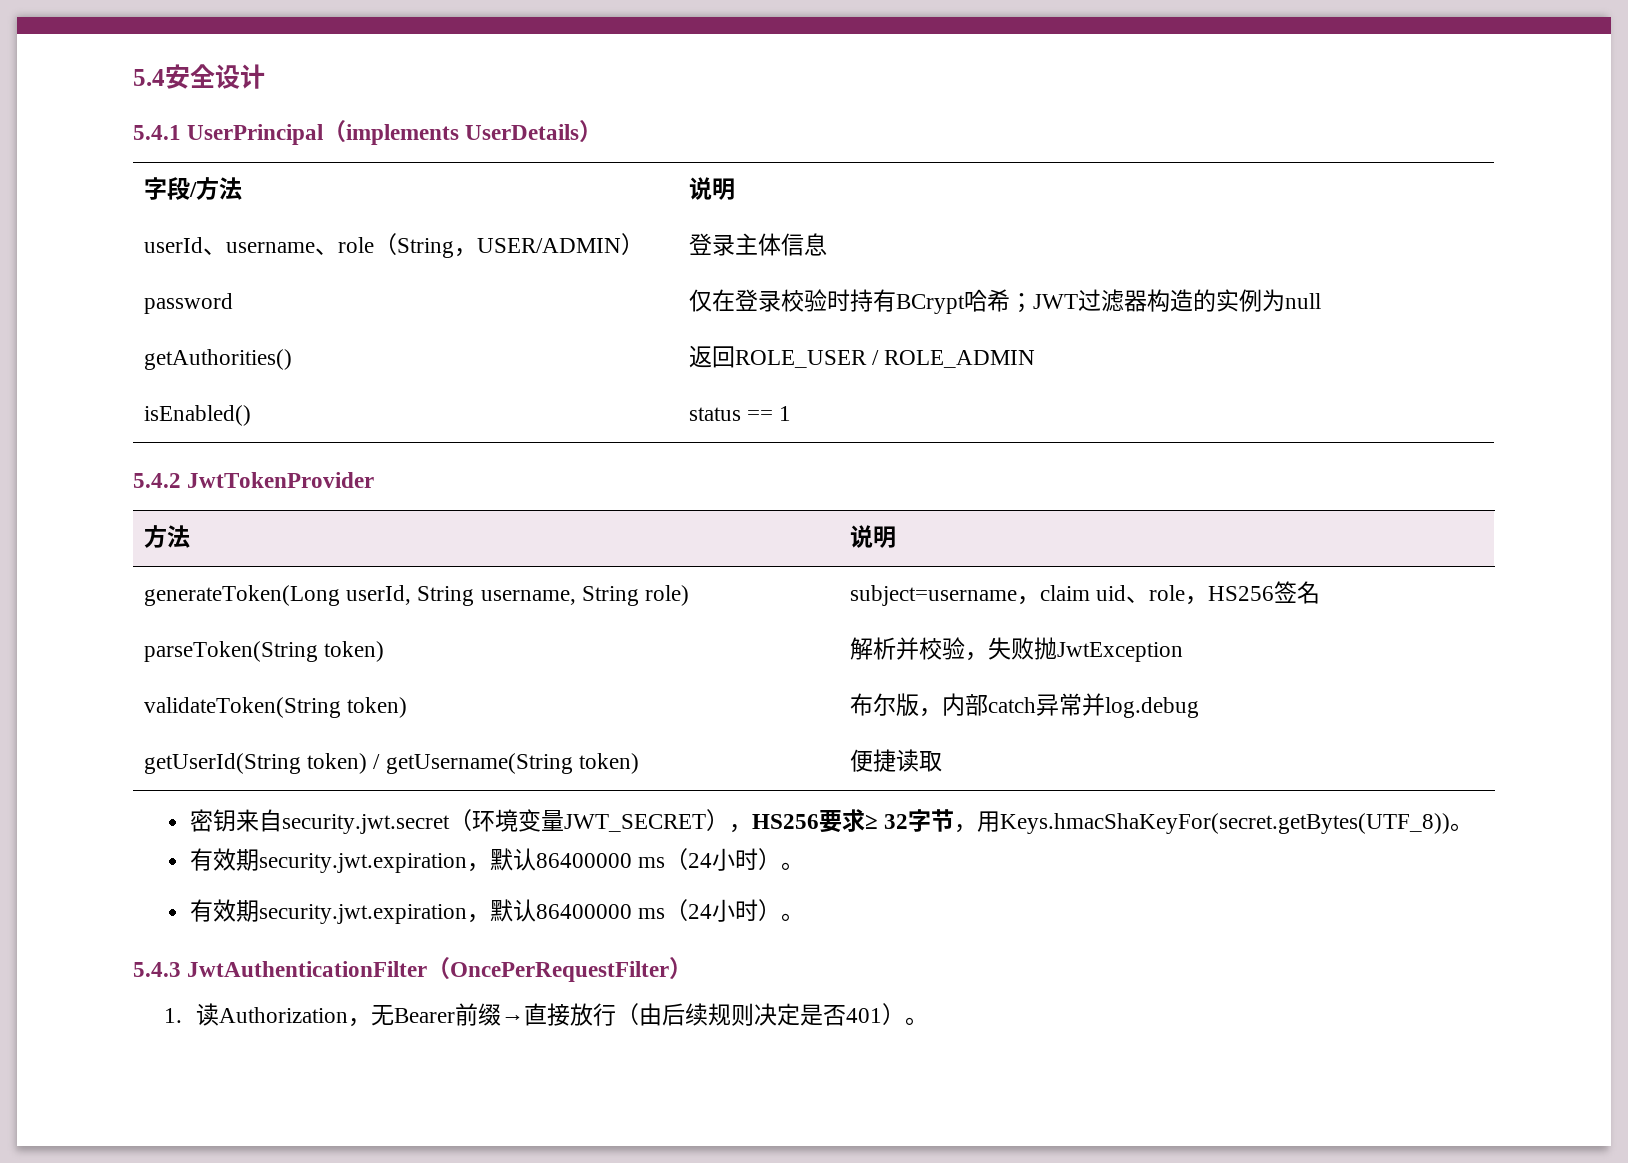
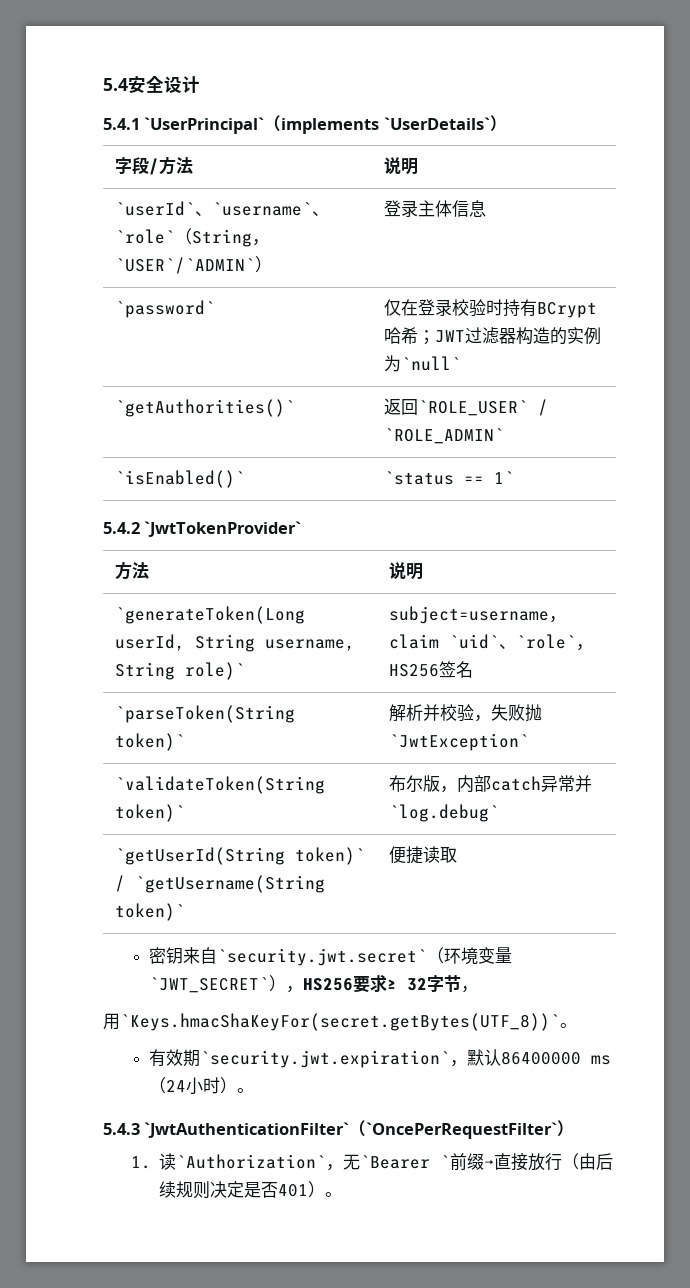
- 5.4.1 UserPrincipal（implements UserDetails）
+ 5.4.1 `UserPrincipal`（implements `UserDetails`）
- userId、username、role（String，USER/ADMIN） | 登录主体信息
+ `userId`、`username`、`role`（String，`USER`/`ADMIN`） | 登录主体信息
- password | 仅在登录校验时持有BCrypt哈希；JWT过滤器构造的实例为null
- getAuthorities() | 返回ROLE_USER / ROLE_ADMIN
- isEnabled() | status == 1
+ `password` | 仅在登录校验时持有BCrypt哈希；JWT过滤器构造的实例为`null`
+ `getAuthorities()` | 返回`ROLE_USER` / `ROLE_ADMIN`
+ `isEnabled()` | `status == 1`
- 5.4.2 JwtTokenProvider
+ 5.4.2 `JwtTokenProvider`
  方法 | 说明
- generateToken(Long userId, String username, String role) | subject=username，claim uid、role，HS256签名
+ `generateToken(Long userId, String username, String role)` | subject=username，claim `uid`、`role`，HS256签名
- parseToken(String token) | 解析并校验，失败抛JwtException
- validateToken(String token) | 布尔版，内部catch异常并log.debug
- getUserId(String token) / getUsername(String token) | 便捷读取
+ `parseToken(String token)` | 解析并校验，失败抛`JwtException`
+ `validateToken(String token)` | 布尔版，内部catch异常并`log.debug`
+ `getUserId(String token)` / `getUsername(String token)` | 便捷读取
- 密钥来自security.jwt.secret（环境变量JWT_SECRET），HS256要求≥ 32字节，用Keys.hmacShaKeyFor(secret.getBytes(UTF_8))。
- 有效期security.jwt.expiration，默认86400000 ms（24小时）。
- 有效期security.jwt.expiration，默认86400000 ms（24小时）。
+ 密钥来自`security.jwt.secret`（环境变量`JWT_SECRET`），HS256要求≥ 32字节，
+ 用`Keys.hmacShaKeyFor(secret.getBytes(UTF_8))`。
+ 有效期`security.jwt.expiration`，默认86400000 ms（24小时）。
- 5.4.3 JwtAuthenticationFilter（OncePerRequestFilter）
+ 5.4.3 `JwtAuthenticationFilter`（`OncePerRequestFilter`）
- 1.读Authorization，无Bearer前缀→直接放行（由后续规则决定是否401）。
+ 1.读`Authorization`，无`Bearer `前缀→直接放行（由后续规则决定是否401）。

